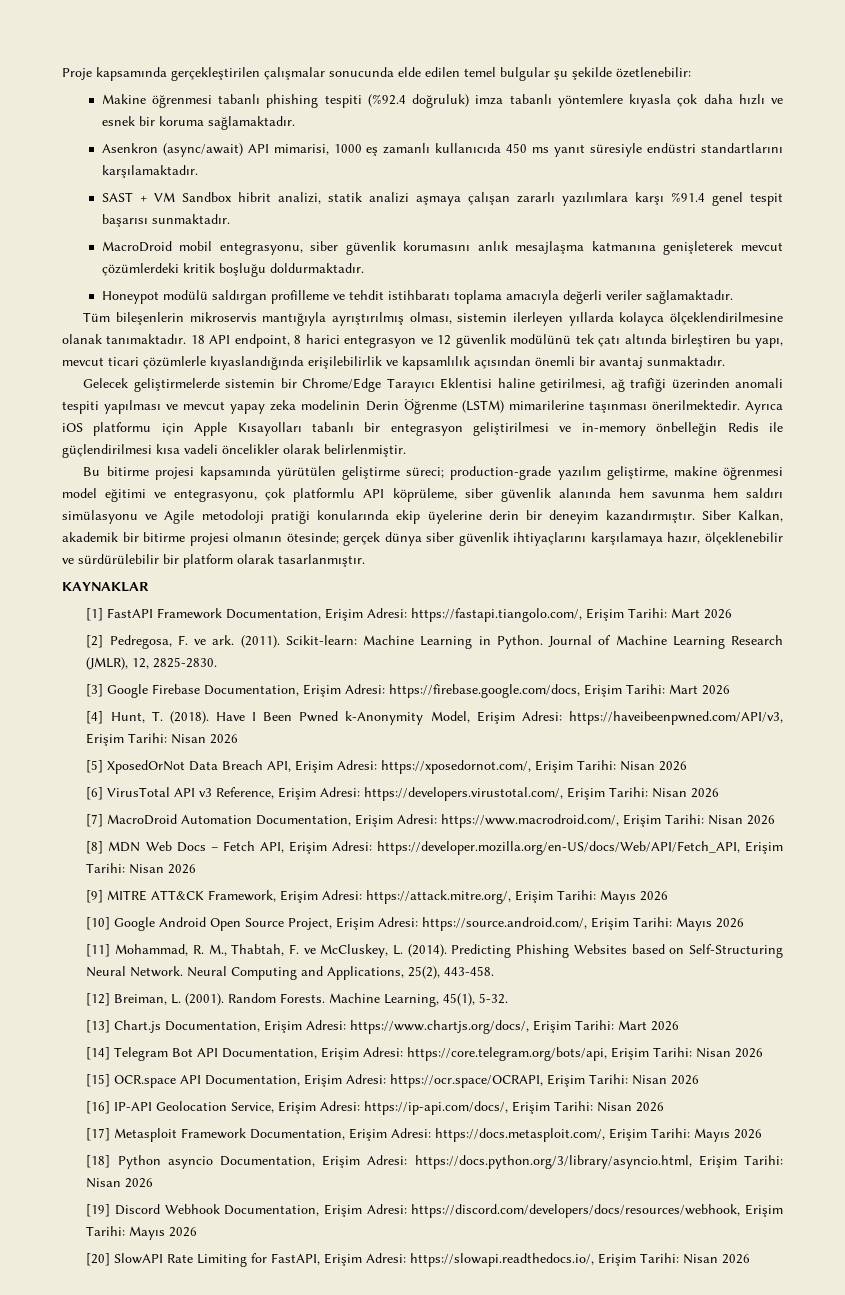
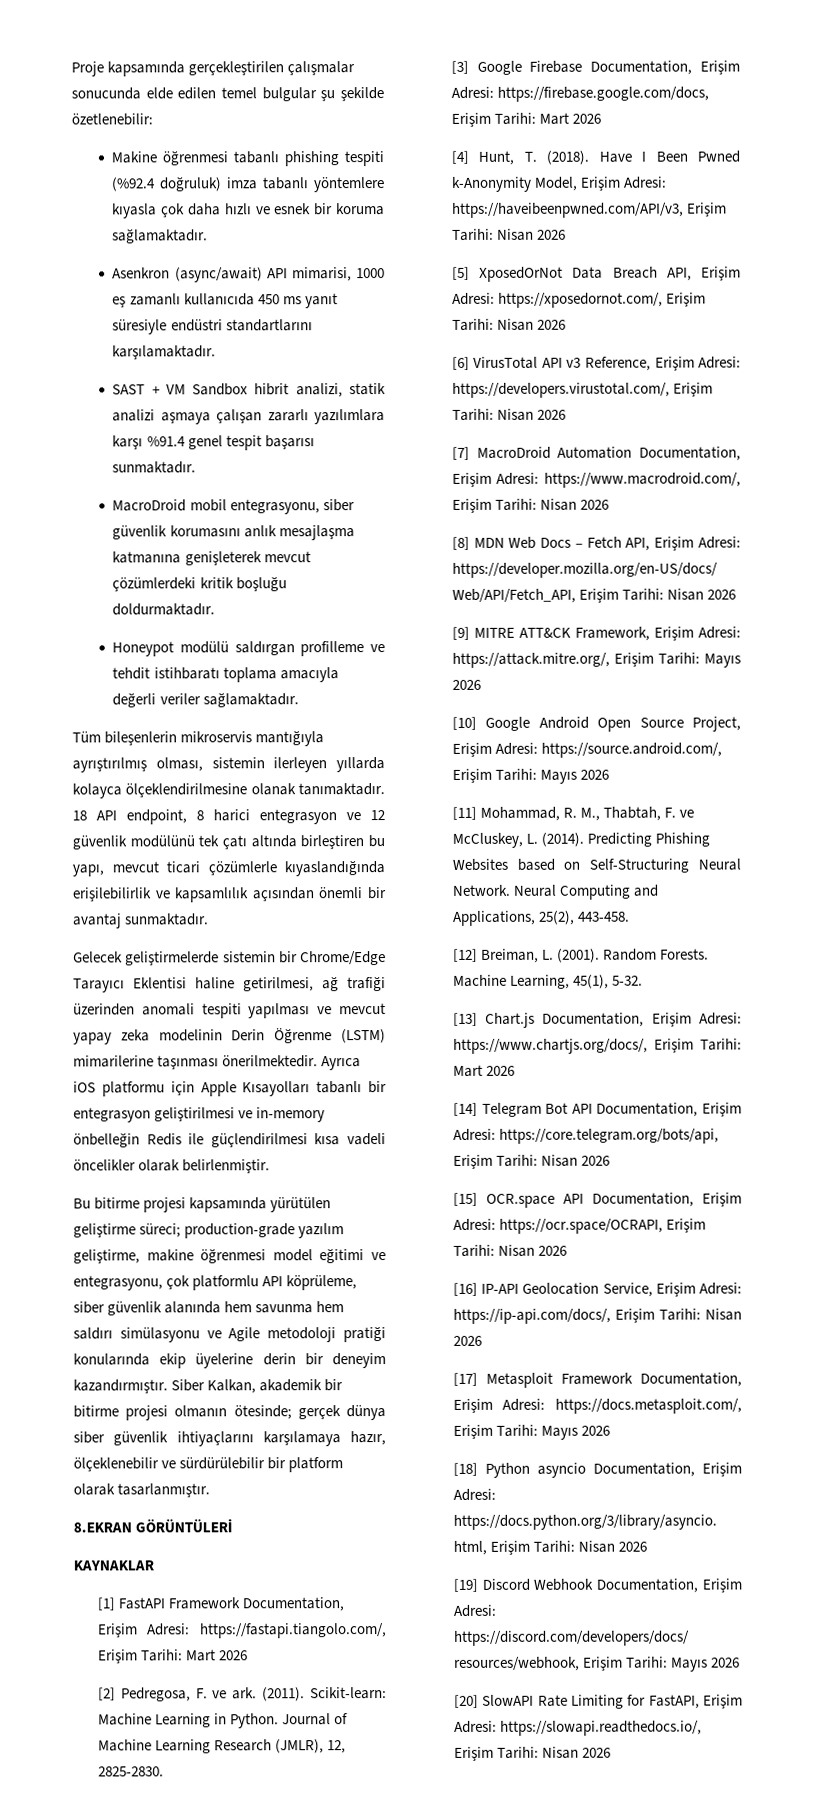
+ 8.EKRAN GÖRÜNTÜLERİ

